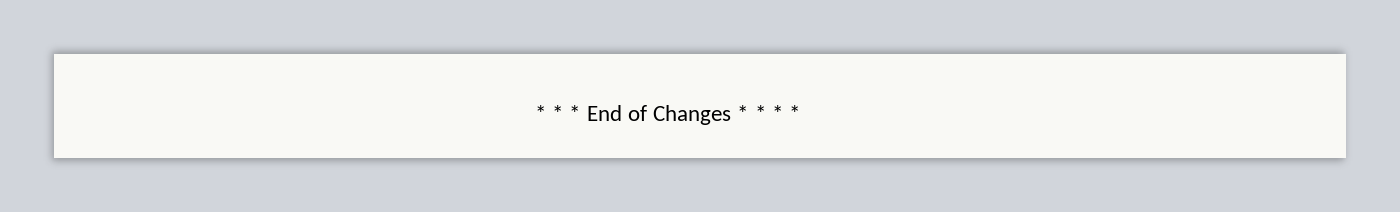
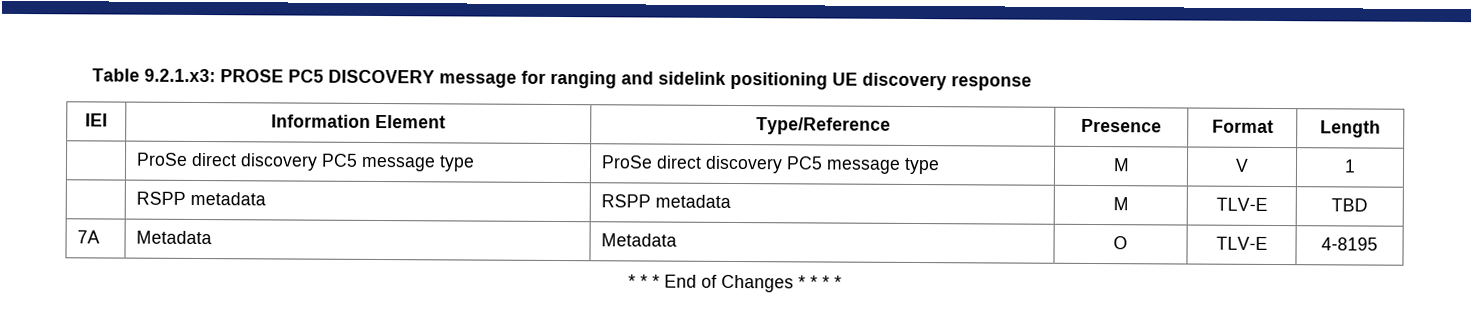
+ Table 9.2.1.x3: PROSE PC5 DISCOVERY message for ranging and sidelink positioning UE discovery response
+ IEI | Information Element | Type/Reference | Presence | Format | Length
+ | ProSe direct discovery PC5 message type | ProSe direct discovery PC5 message type | M | V | 1
+ | RSPP metadata | RSPP metadata | M | TLV-E | TBD
+ 7A | Metadata | Metadata | O | TLV-E | 4-8195

